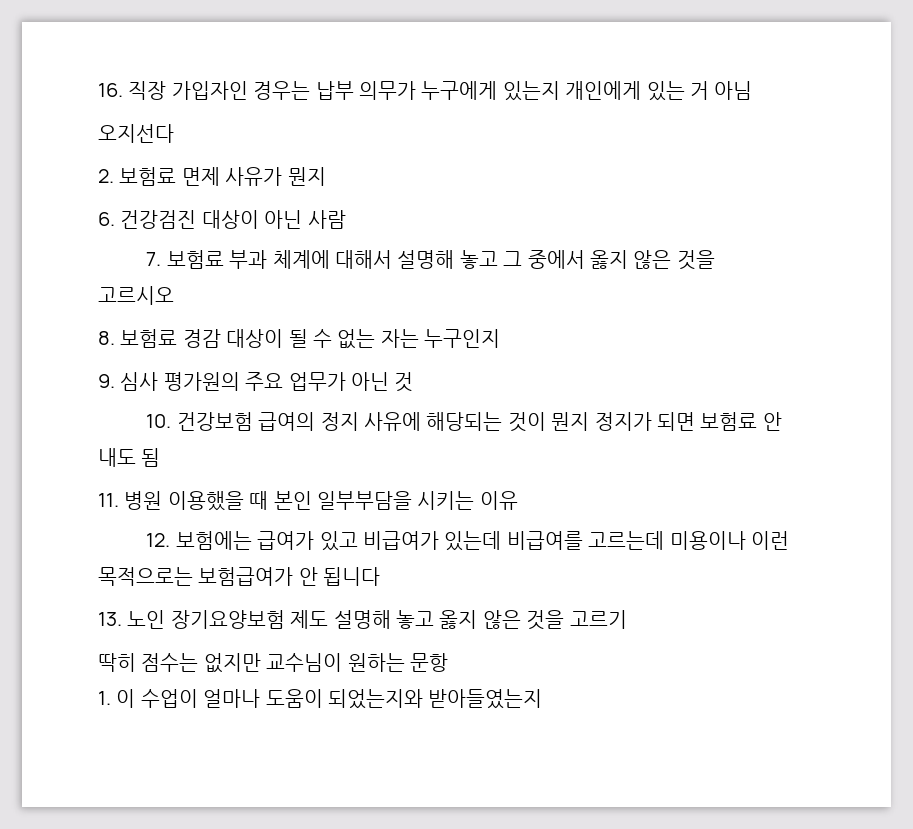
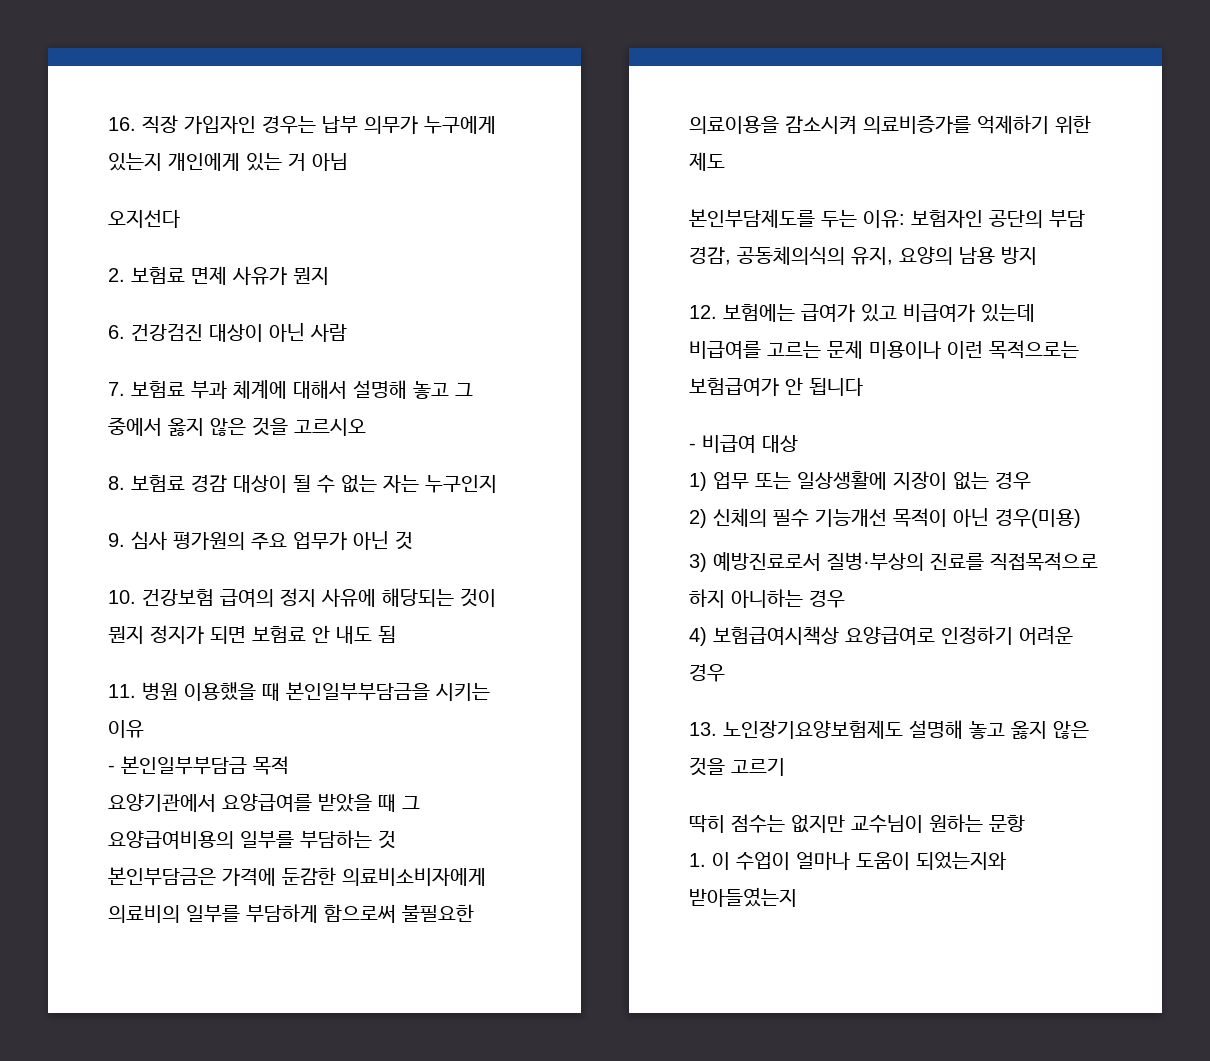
- 11. 병원 이용했을 때 본인 일부부담을 시키는 이유
+ 11. 병원 이용했을 때 본인일부부담금을 시키는 이유
+ - 본인일부부담금 목적
+ 요양기관에서 요양급여를 받았을 때 그 요양급여비용의 일부를 부담하는 것
+ 본인부담금은 가격에 둔감한 의료비소비자에게 의료비의 일부를 부담하게 함으로써 불필요한 의료이용을 감소시켜 의료비증가를 억제하기 위한 제도
+ 본인부담제도를 두는 이유: 보험자인 공단의 부담 경감, 공동체의식의 유지, 요양의 남용 방지
- 12. 보험에는 급여가 있고 비급여가 있는데 비급여를 고르는데 미용이나 이런 목적으로는 보험급여가 안 됩니다
+ 12. 보험에는 급여가 있고 비급여가 있는데 비급여를 고르는 문제 미용이나 이런 목적으로는 보험급여가 안 됩니다
- 13. 노인 장기요양보험 제도 설명해 놓고 옳지 않은 것을 고르기
+ - 비급여 대상
+ 1) 업무 또는 일상생활에 지장이 없는 경우
+ 2) 신체의 필수 기능개선 목적이 아닌 경우(미용)
+ 3) 예방진료로서 질병·부상의 진료를 직접목적으로 하지 아니하는 경우
+ 4) 보험급여시책상 요양급여로 인정하기 어려운 경우
+ 13. 노인장기요양보험제도 설명해 놓고 옳지 않은 것을 고르기

